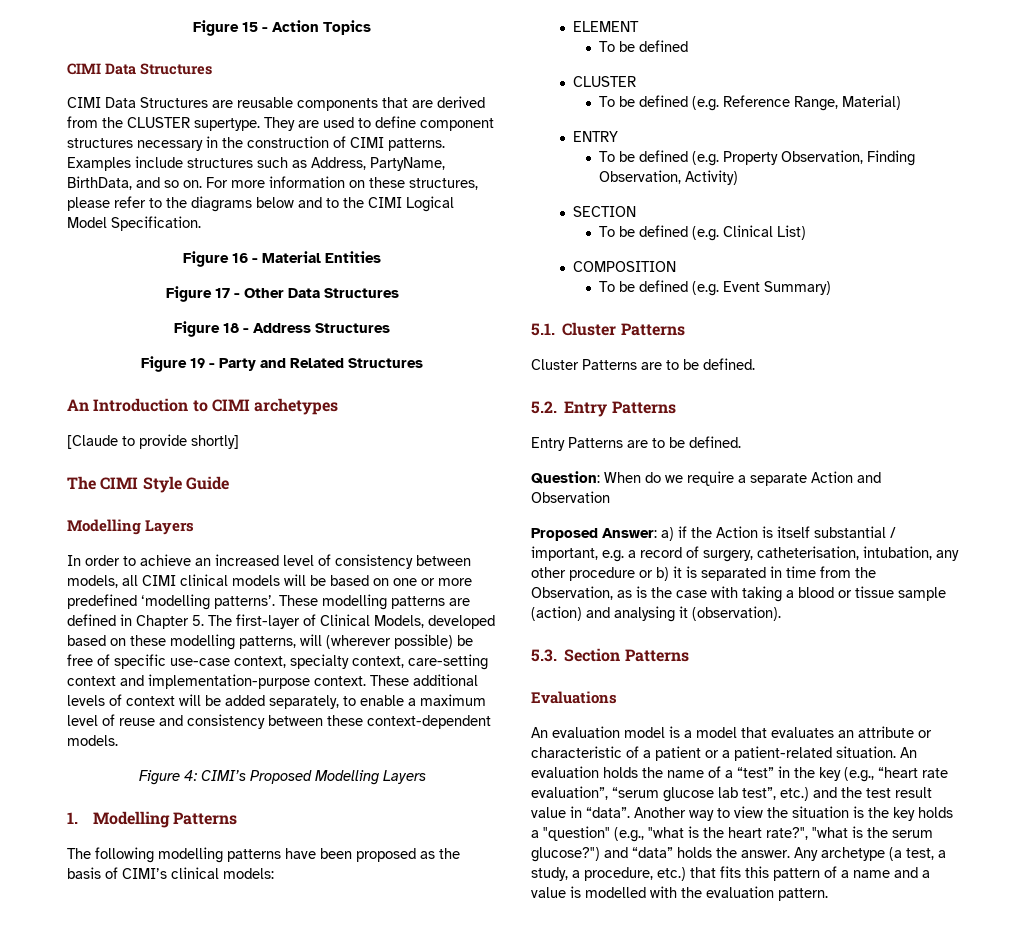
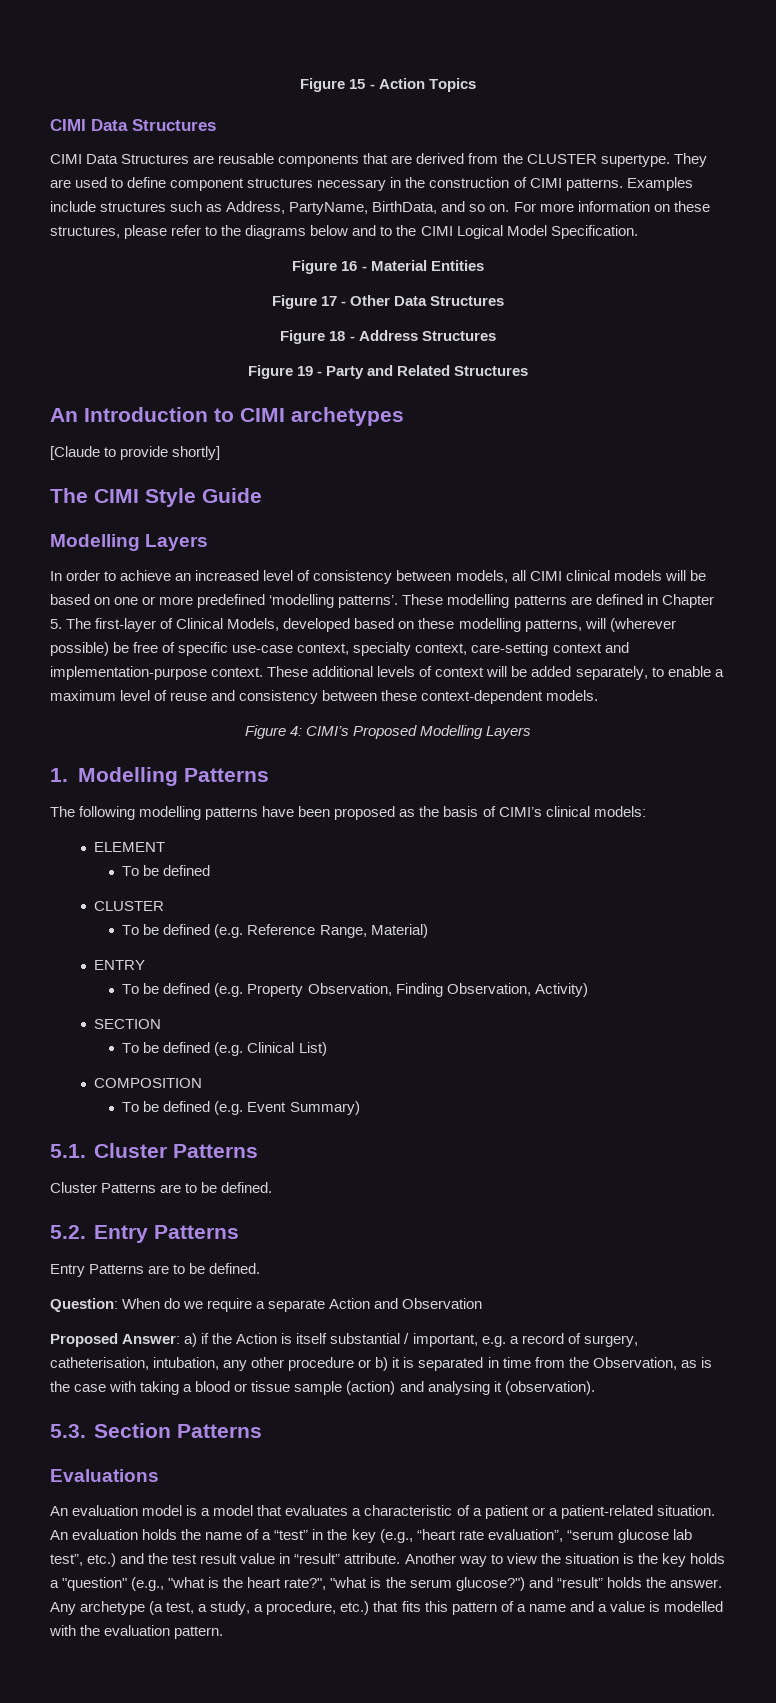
- An evaluation model is a model that evaluates an attribute or characteristic of a patient or a patient-related situation.
+ An evaluation model is a model that evaluates a characteristic of a patient or a patient-related situation.
- An evaluation holds the name of a “test” in the key (e.g., “heart rate evaluation”, “serum glucose lab test”, etc.) and the test result value in “data”.
+ An evaluation holds the name of a “test” in the key (e.g., “heart rate evaluation”, “serum glucose lab test”, etc.) and the test result value in “result” attribute.
- Another way to view the situation is the key holds a "question" (e.g., "what is the heart rate?", "what is the serum glucose?") and “data” holds the answer.
+ Another way to view the situation is the key holds a "question" (e.g., "what is the heart rate?", "what is the serum glucose?") and “result” holds the answer.

